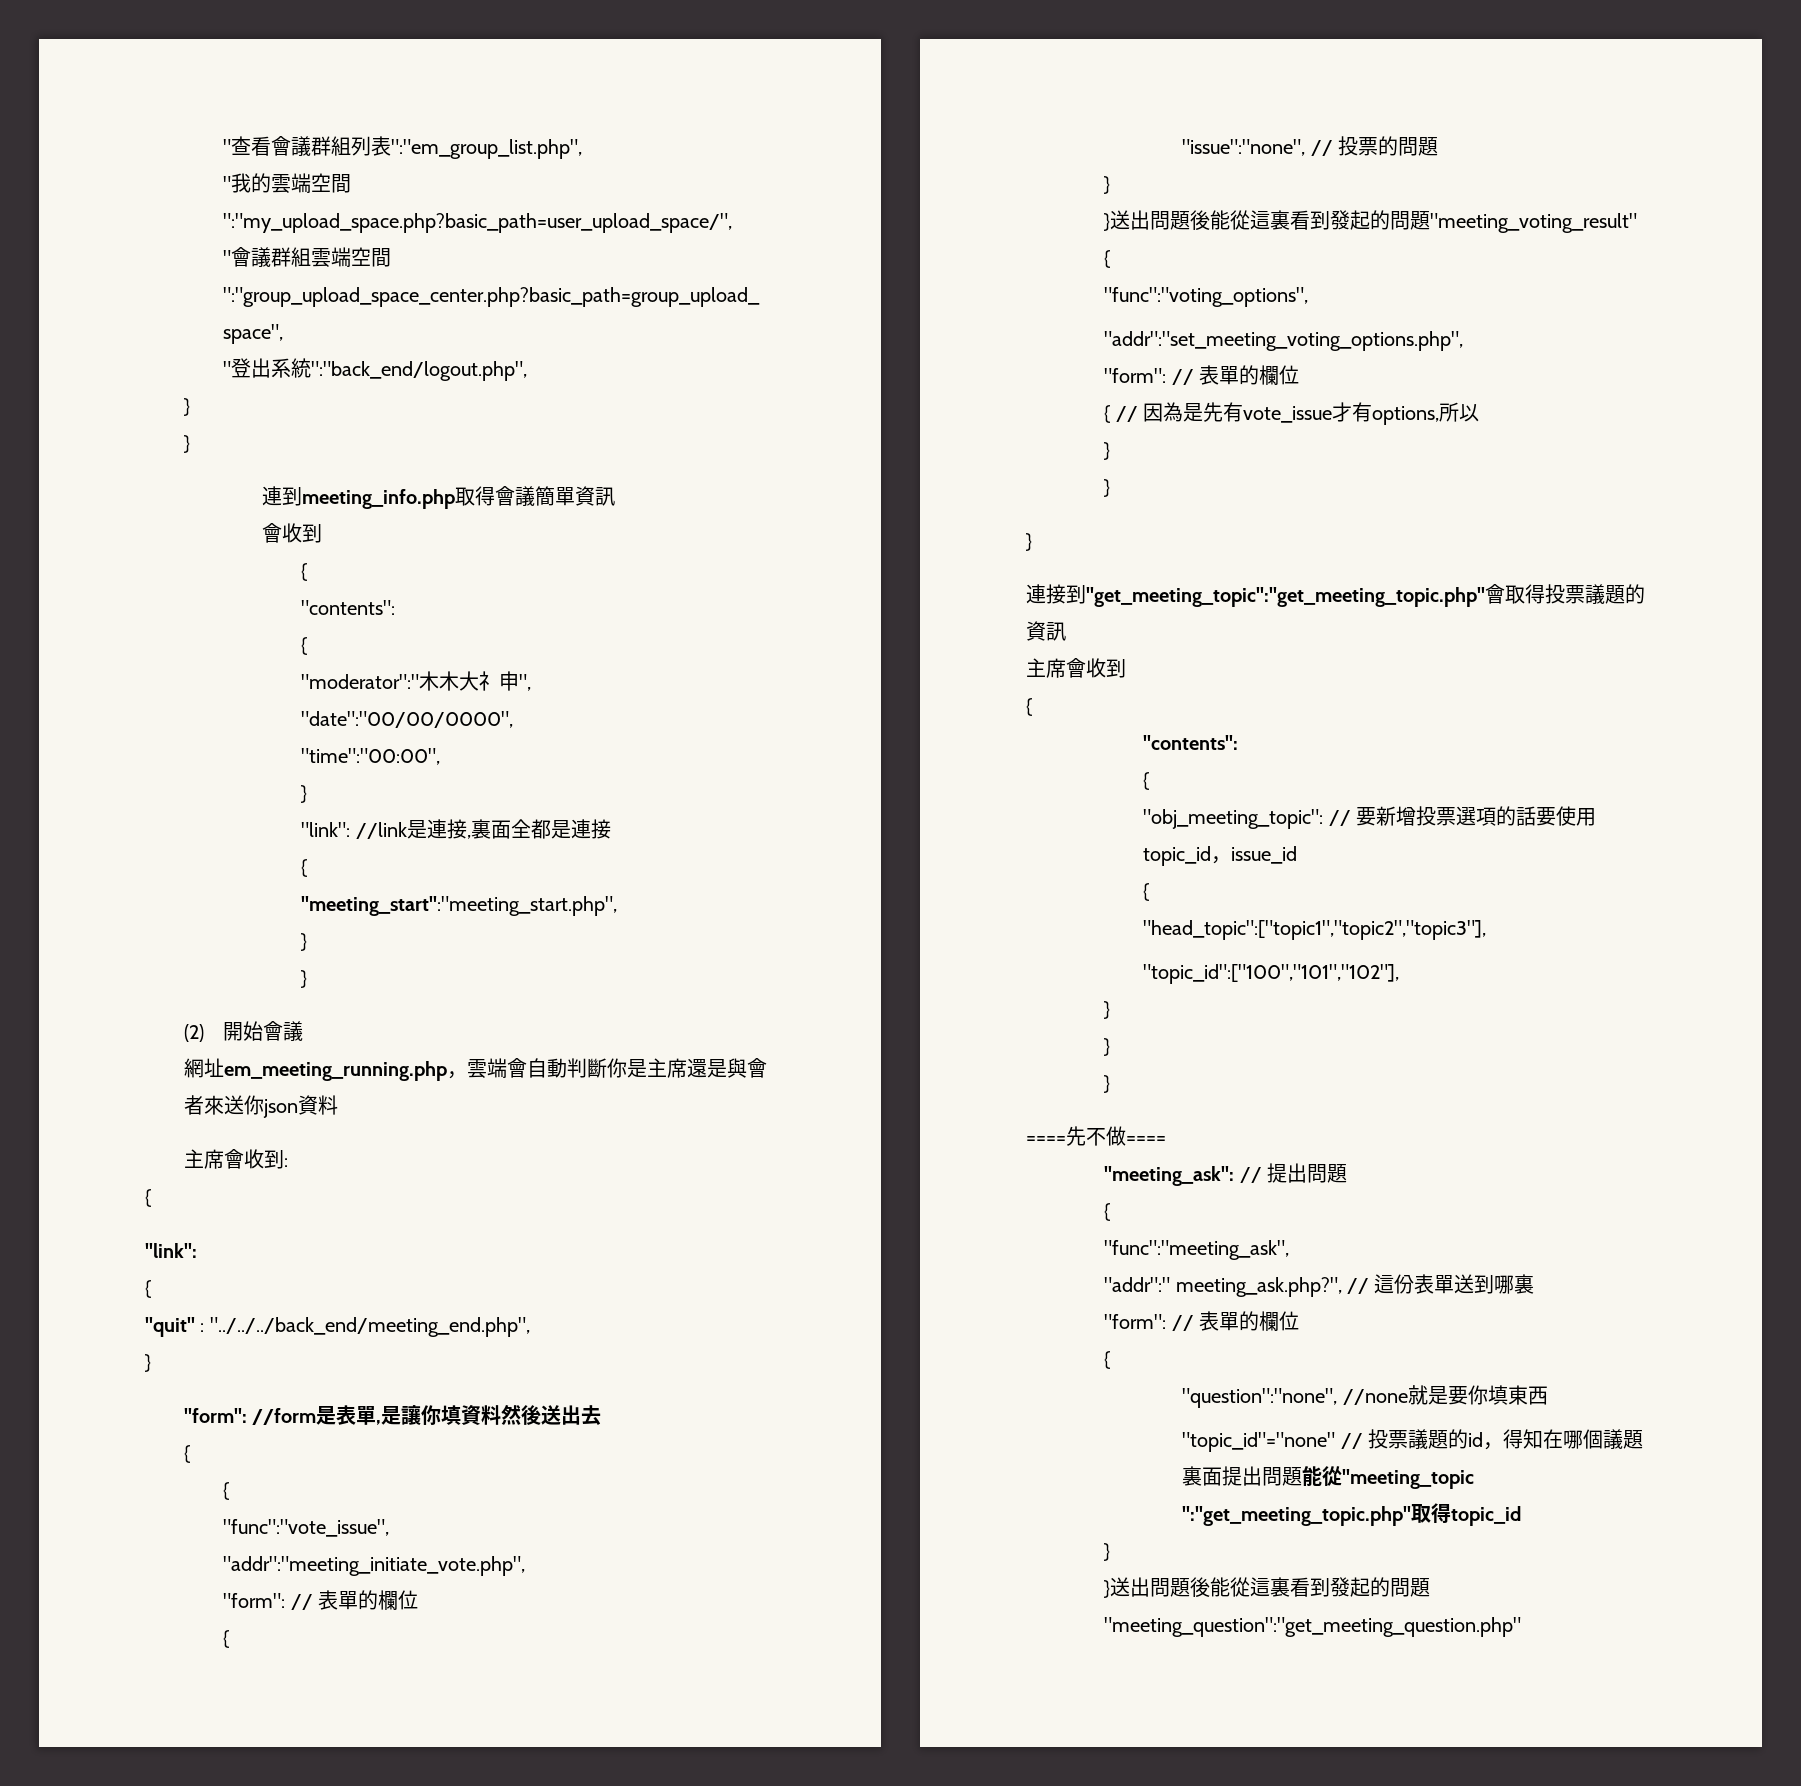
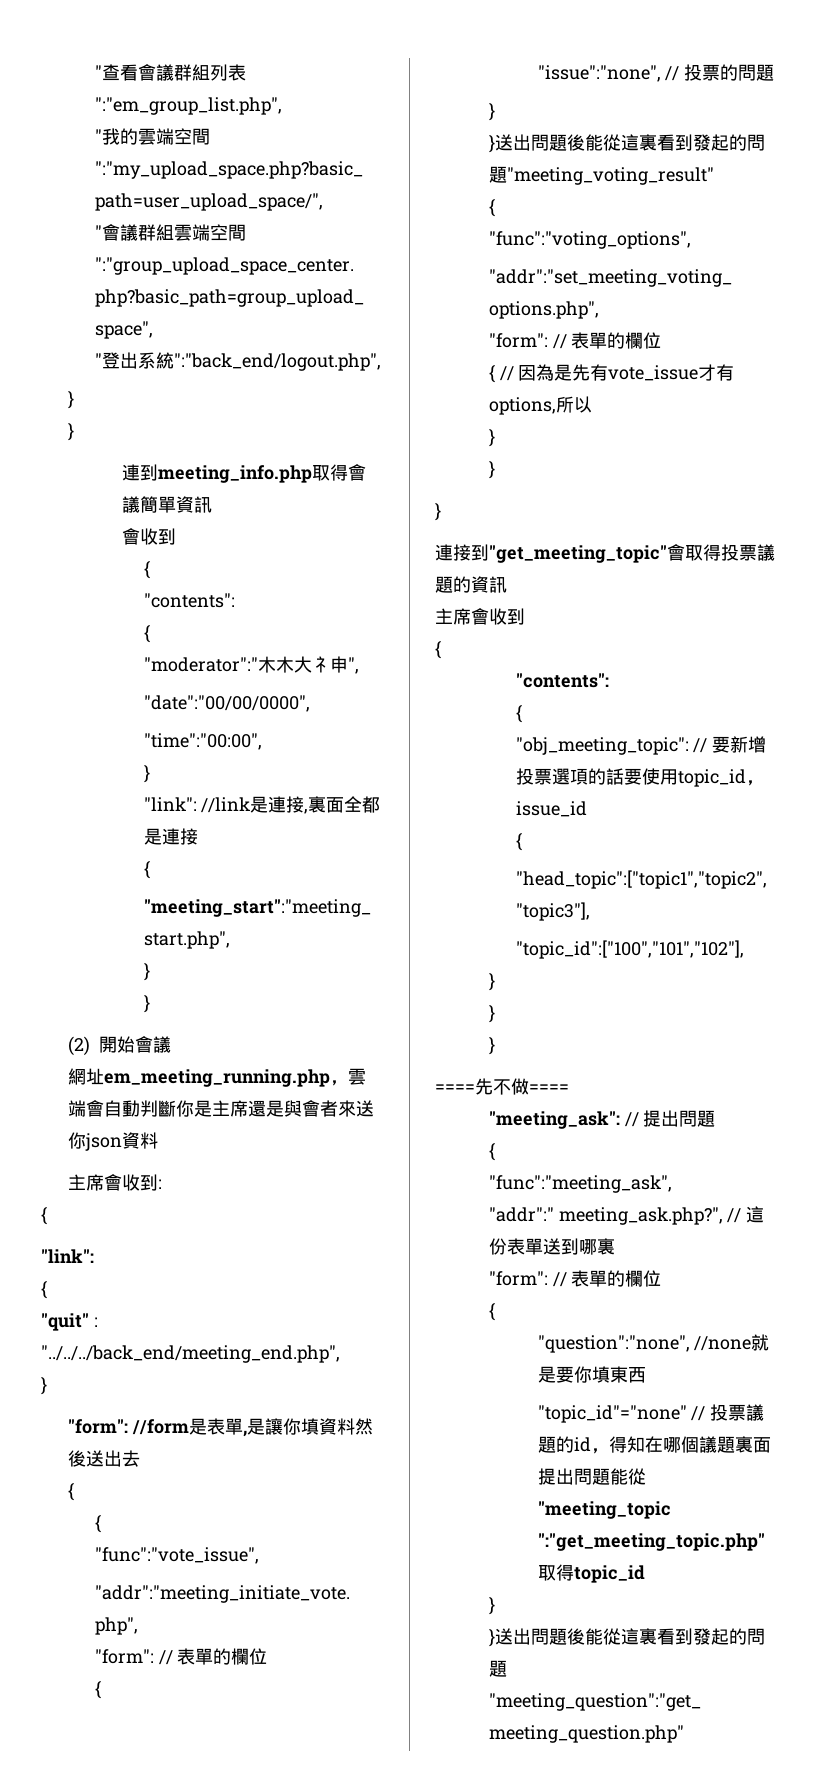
- 連接到"get_meeting_topic":"get_meeting_topic.php"會取得投票議題的資訊
+ 連接到"get_meeting_topic"會取得投票議題的資訊

